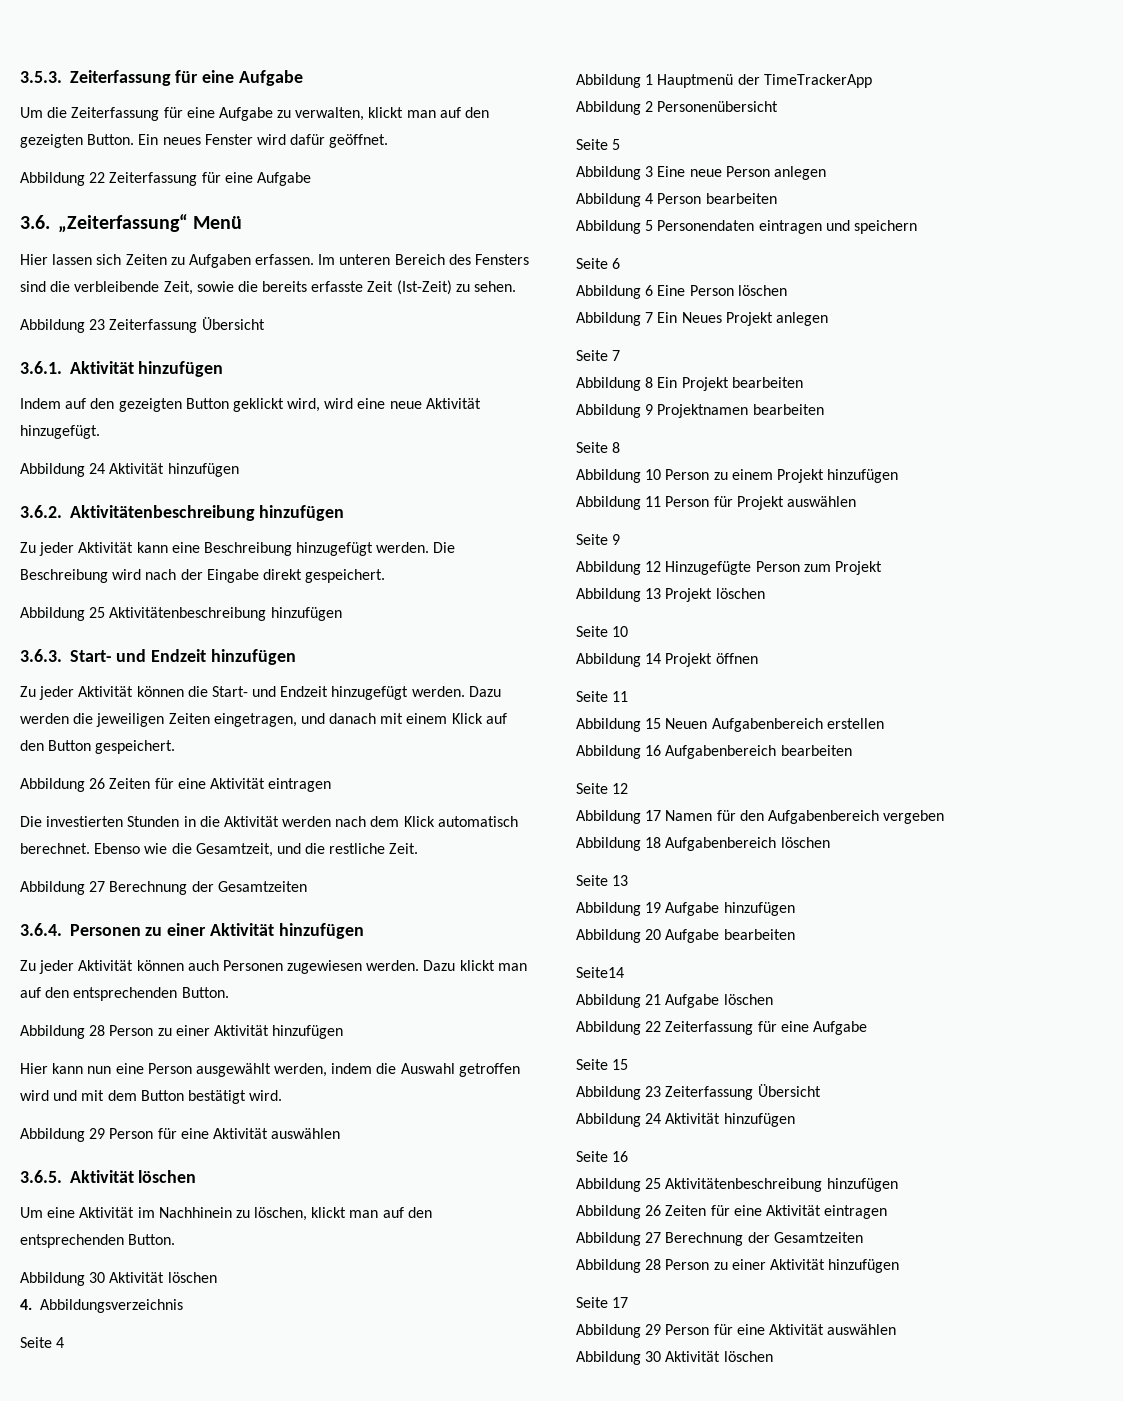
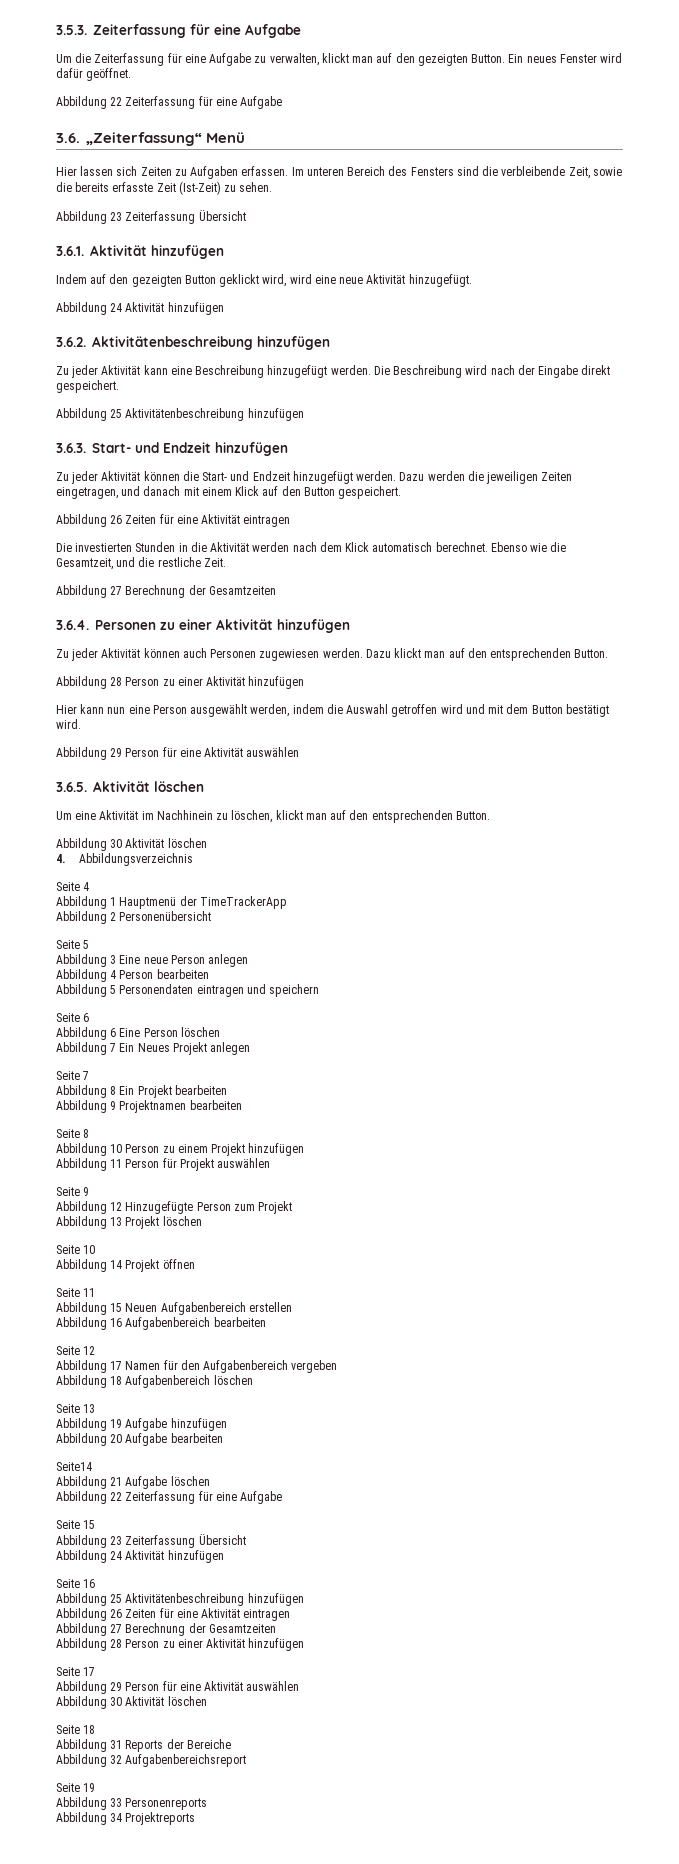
+ Seite 18
+ Abbildung 31 Reports der Bereiche
+ Abbildung 32 Aufgabenbereichsreport
+ Seite 19
+ Abbildung 33 Personenreports
+ Abbildung 34 Projektreports

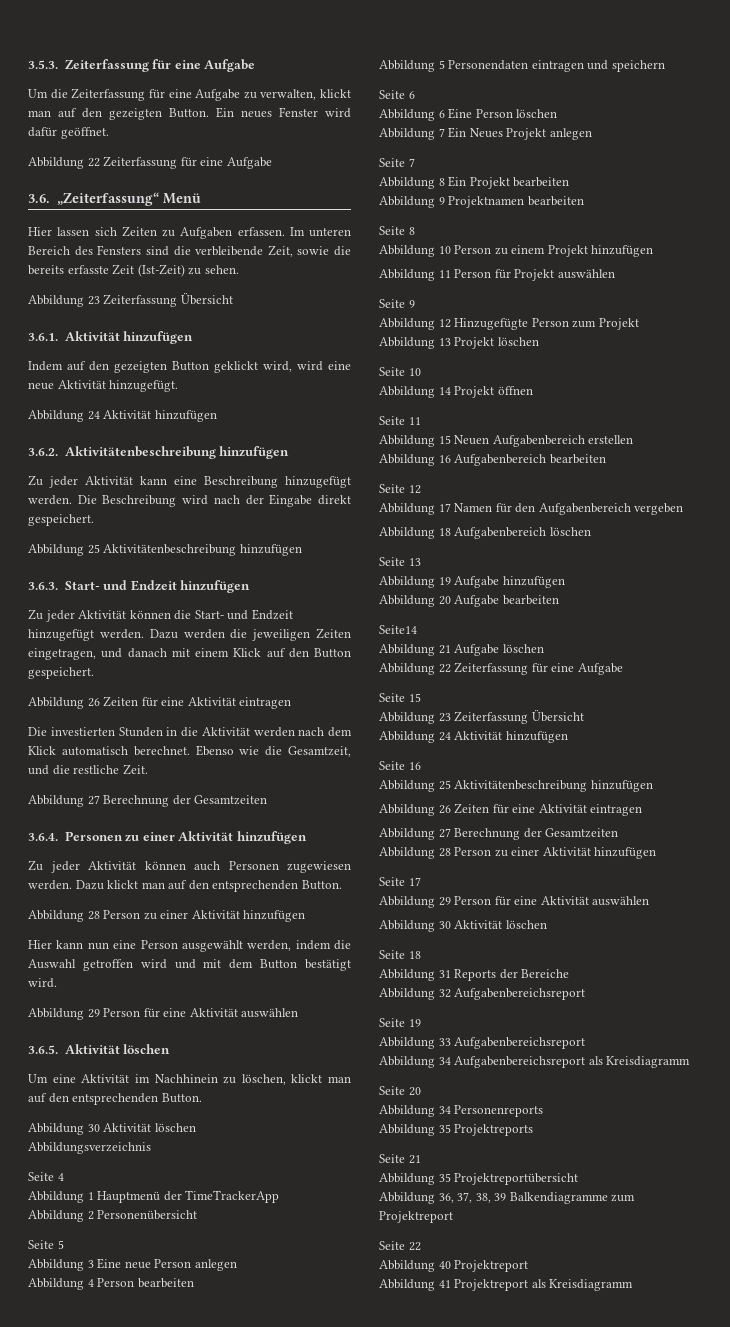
- 4. Abbildungsverzeichnis
+ Abbildungsverzeichnis
- Abbildung 33 Personenreports
+ Abbildung 33 Aufgabenbereichsreport
+ Abbildung 34 Aufgabenbereichsreport als Kreisdiagramm
+ Seite 20
+ Abbildung 34 Personenreports
- Abbildung 34 Projektreports
+ Abbildung 35 Projektreports
+ Seite 21
+ Abbildung 35 Projektreportübersicht
+ Abbildung 36, 37, 38, 39 Balkendiagramme zum Projektreport
+ Seite 22
+ Abbildung 40 Projektreport
+ Abbildung 41 Projektreport als Kreisdiagramm

